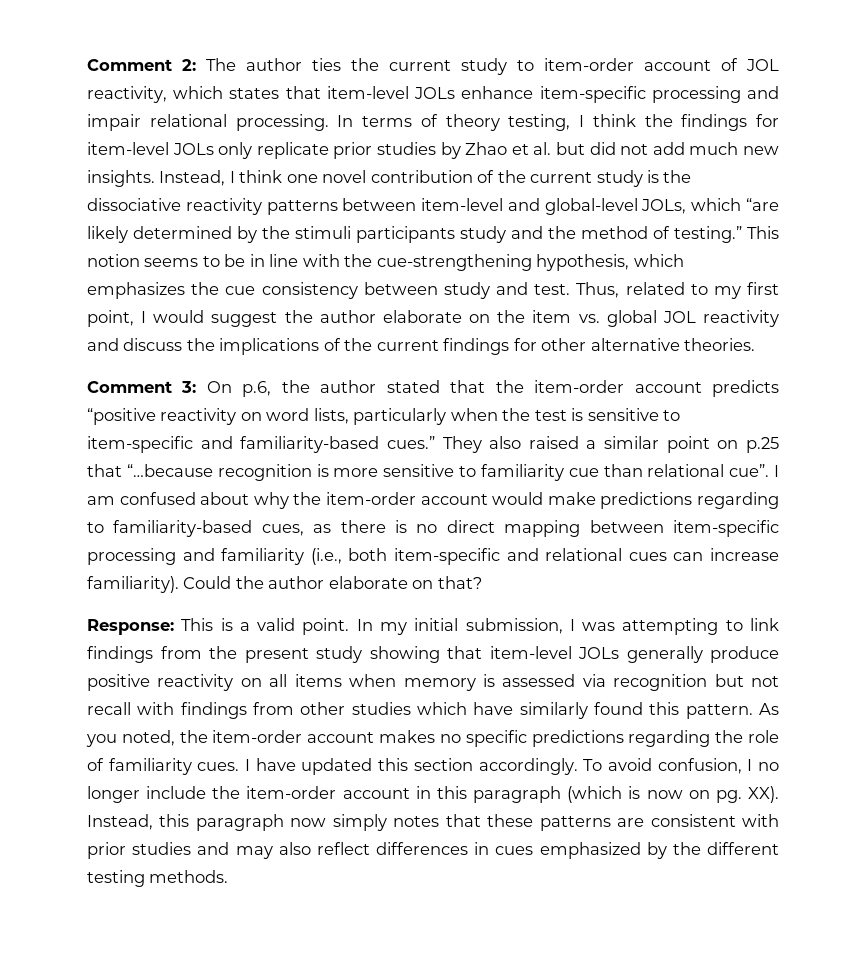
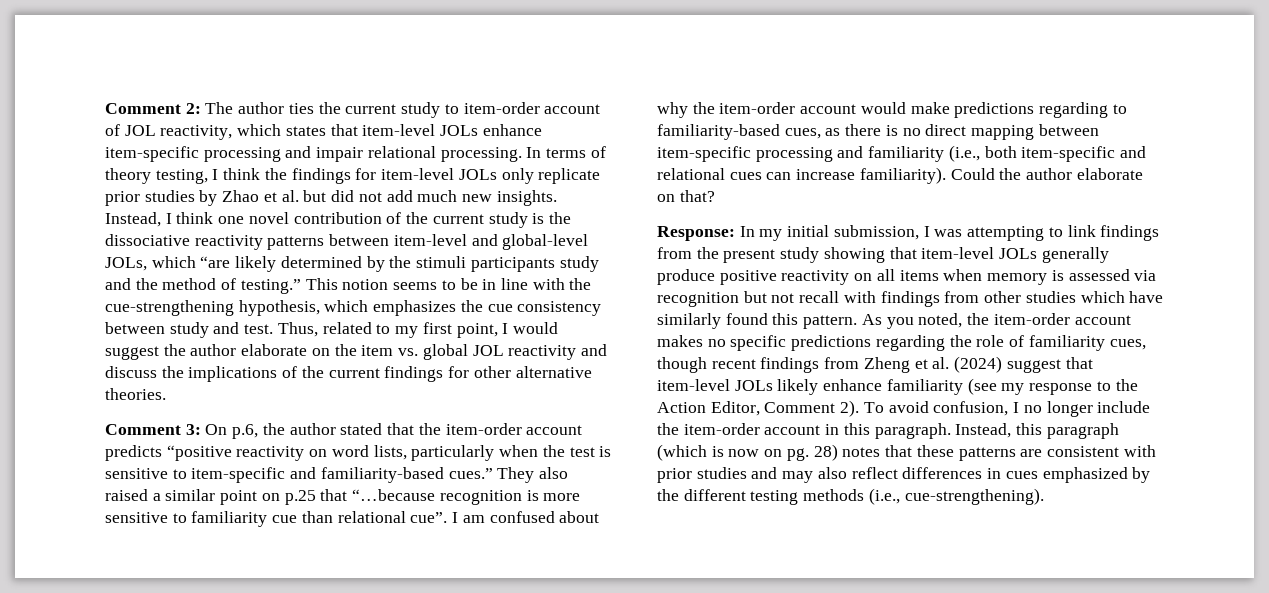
- Response: This is a valid point. In my initial submission, I was attempting to link findings from the present study showing that item-level JOLs generally produce positive reactivity on all items when memory is assessed via recognition but not recall with findings from other studies which have similarly found this pattern.
+ Response: In my initial submission, I was attempting to link findings from the present study showing that item-level JOLs generally produce positive reactivity on all items when memory is assessed via recognition but not recall with findings from other studies which have similarly found this pattern.
- As you noted, the item-order account makes no specific predictions regarding the role of familiarity cues. I have updated this section accordingly.
+ As you noted, the item-order account makes no specific predictions regarding the role of familiarity cues, though recent findings from Zheng et al. (2024) suggest that item-level JOLs likely enhance familiarity (see my response to the Action Editor, Comment 2).
- To avoid confusion, I no longer include the item-order account in this paragraph (which is now on pg.
+ To avoid confusion, I no longer include the item-order account in this paragraph. Instead, this paragraph (which is now on pg.
- XX). Instead, this paragraph now simply notes that these patterns are consistent with prior studies and may also reflect differences in cues emphasized by the different testing methods.
+ 28) notes that these patterns are consistent with prior studies and may also reflect differences in cues emphasized by the different testing methods (i.e., cue-strengthening).

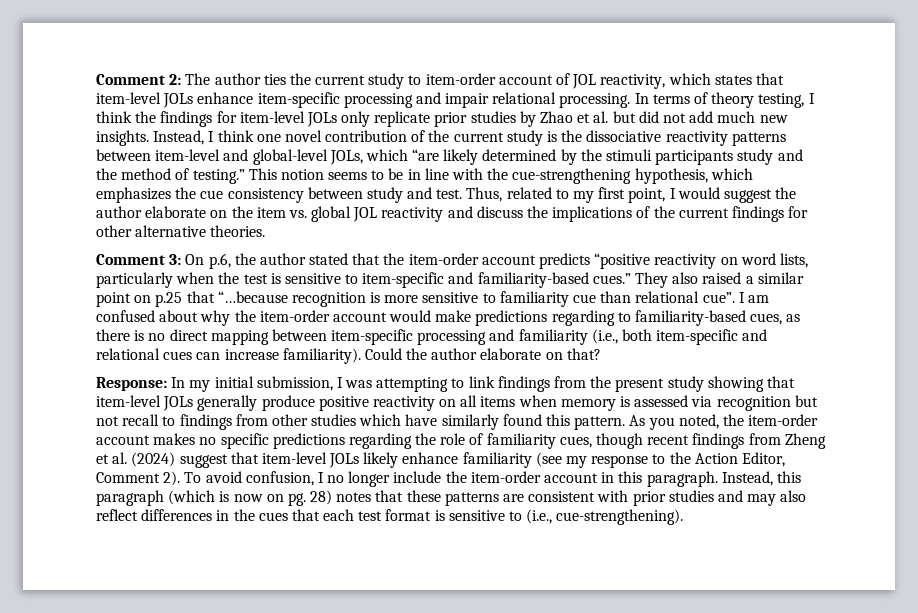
- Response: In my initial submission, I was attempting to link findings from the present study showing that item-level JOLs generally produce positive reactivity on all items when memory is assessed via recognition but not recall with findings from other studies which have similarly found this pattern.
+ Response: In my initial submission, I was attempting to link findings from the present study showing that item-level JOLs generally produce positive reactivity on all items when memory is assessed via recognition but not recall to findings from other studies which have similarly found this pattern.
- 28) notes that these patterns are consistent with prior studies and may also reflect differences in cues emphasized by the different testing methods (i.e., cue-strengthening).
+ 28) notes that these patterns are consistent with prior studies and may also reflect differences in the cues that each test format is sensitive to (i.e., cue-strengthening).

